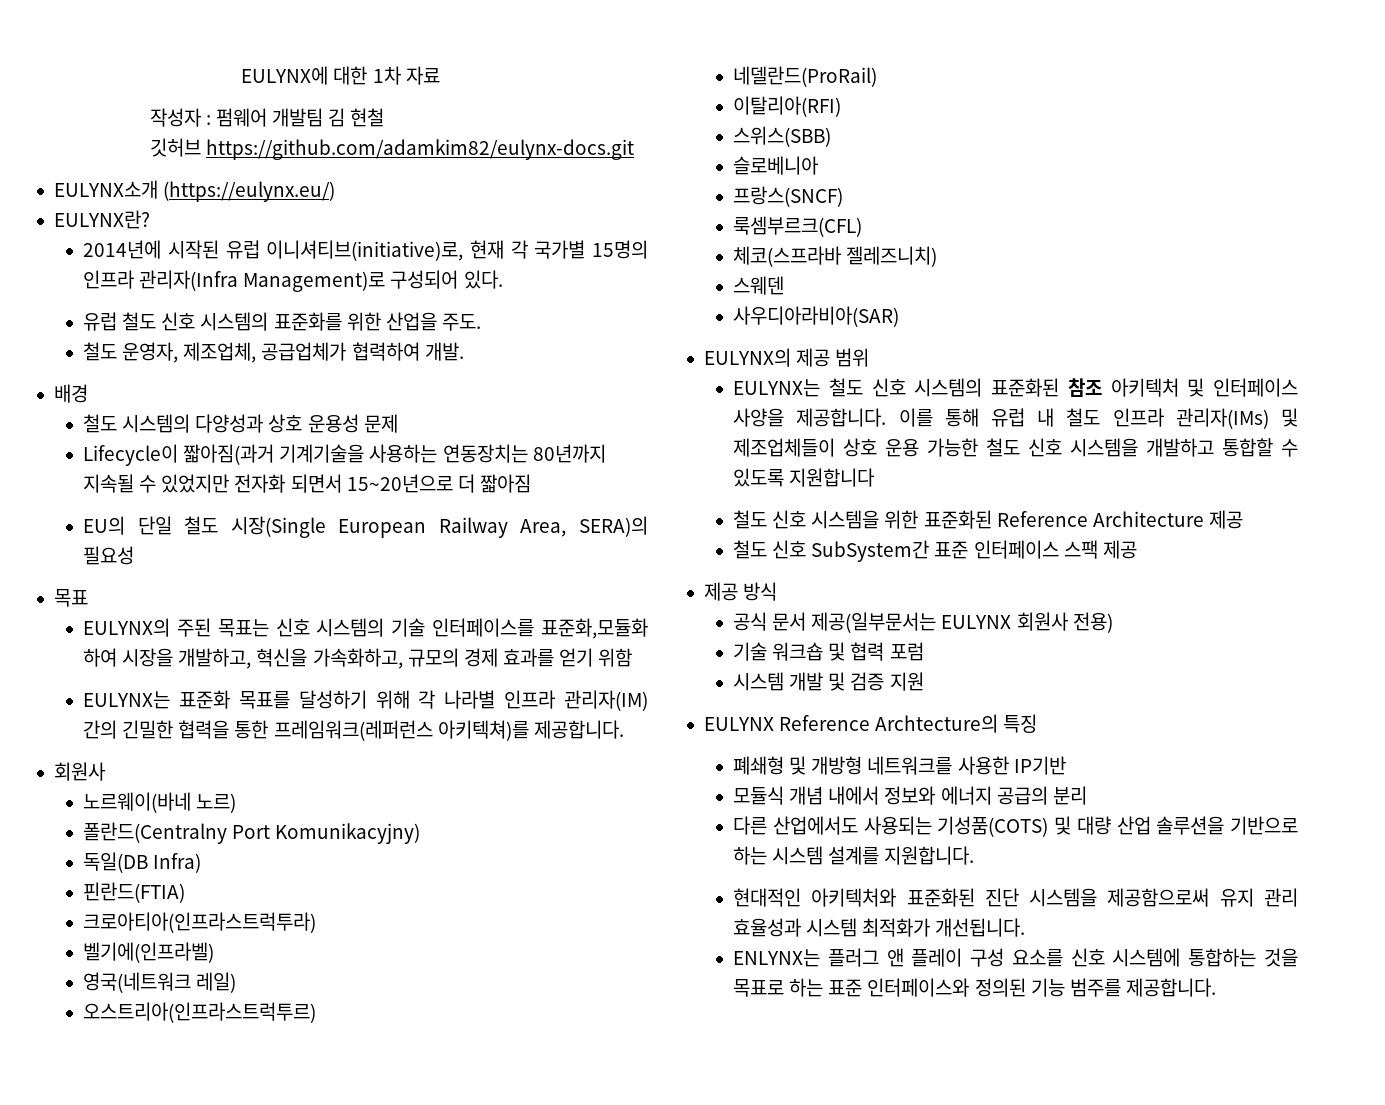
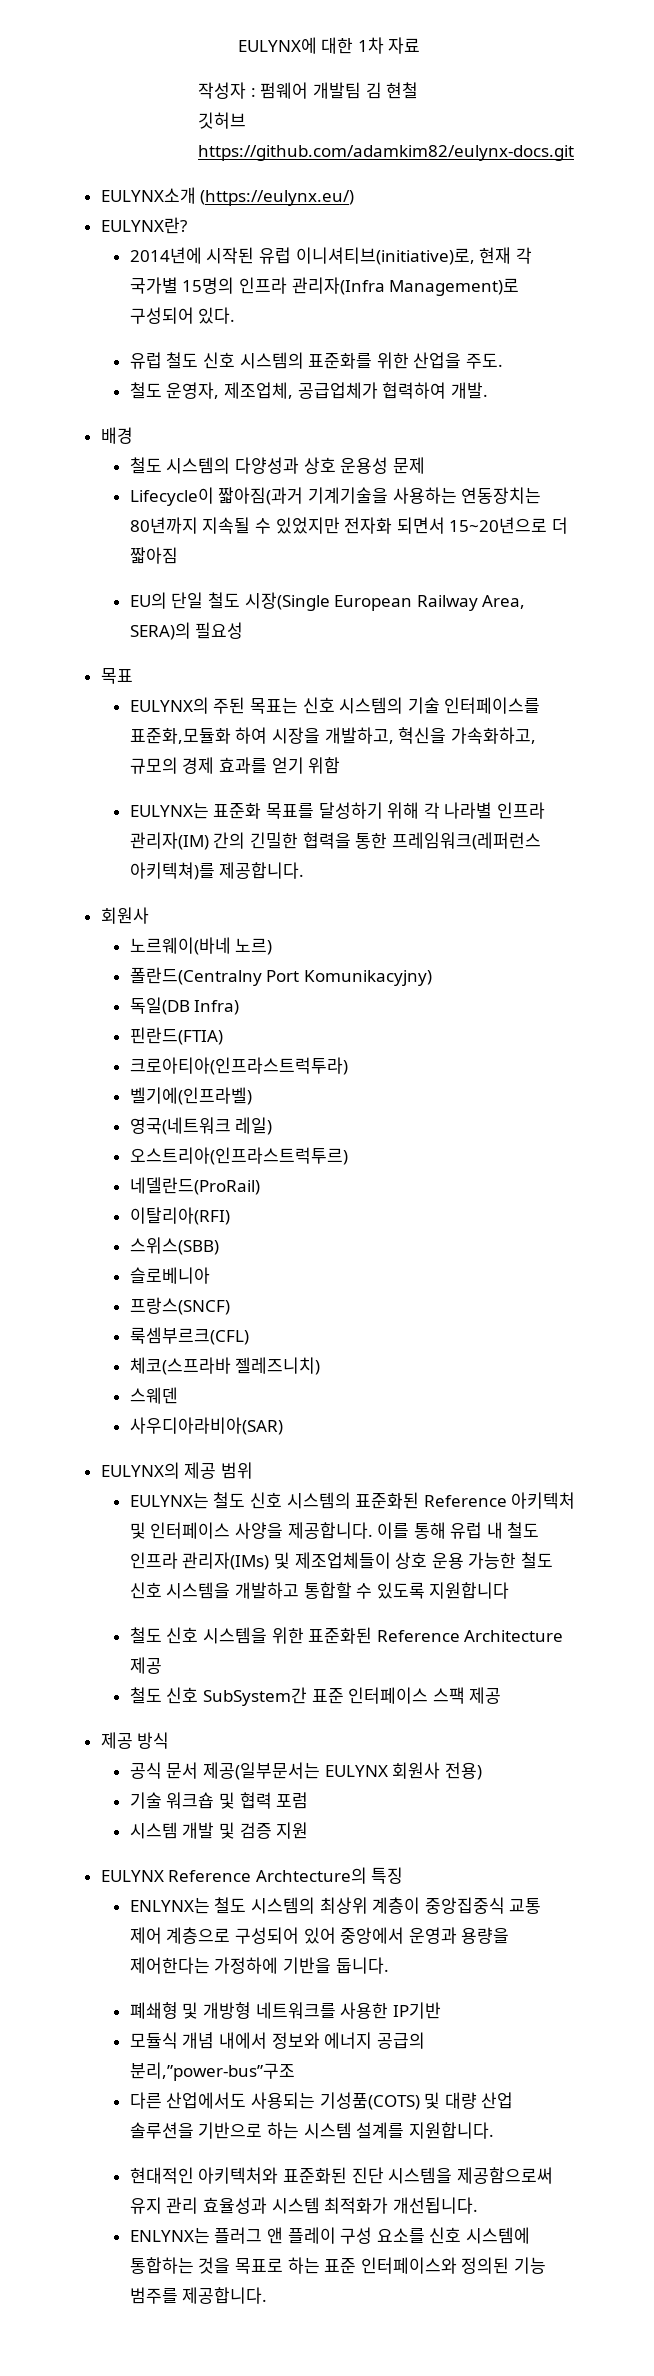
- EULYNX는 철도 신호 시스템의 표준화된 참조 아키텍처 및 인터페이스 사양을 제공합니다.
+ EULYNX는 철도 신호 시스템의 표준화된 Reference 아키텍처 및 인터페이스 사양을 제공합니다.
+ ENLYNX는 철도 시스템의 최상위 계층이 중앙집중식 교통 제어 계층으로 구성되어 있어 중앙에서 운영과 용량을 제어한다는 가정하에 기반을 둡니다.
- 모듈식 개념 내에서 정보와 에너지 공급의 분리
+ 모듈식 개념 내에서 정보와 에너지 공급의 분리,”power-bus”구조

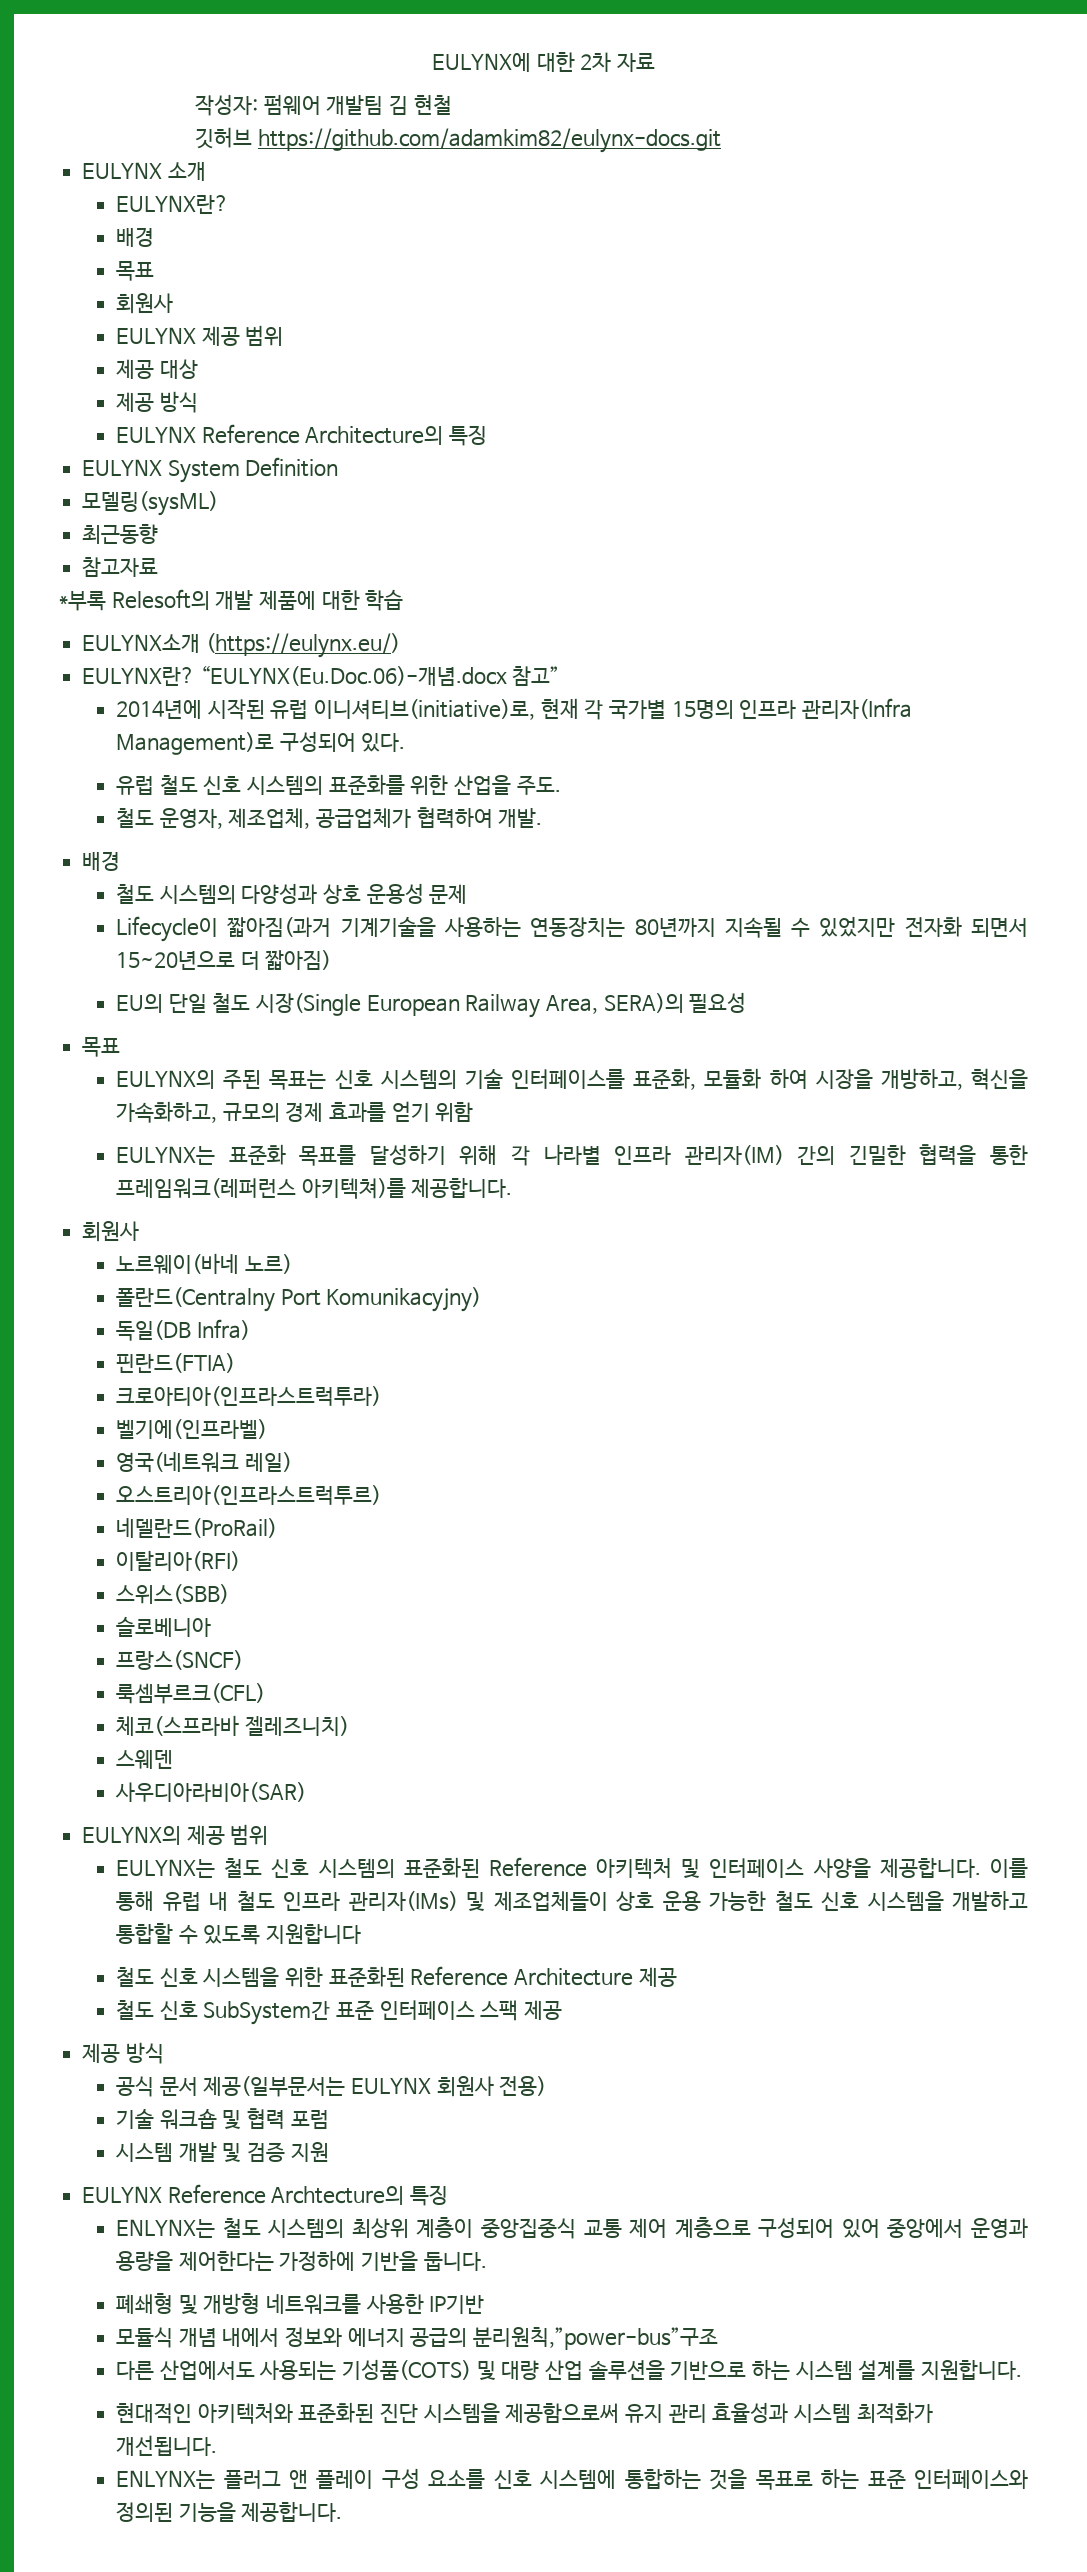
- EULYNX에 대한 1차 자료
+ EULYNX에 대한 2차 자료
- 작성자 : 펌웨어 개발팀 김 현철
+ 작성자: 펌웨어 개발팀 김 현철
+ EULYNX 소개
+ EULYNX란?
+ 배경
+ 목표
+ 회원사
+ EULYNX 제공 범위
+ 제공 대상
+ 제공 방식
+ EULYNX Reference Architecture의 특징
+ EULYNX System Definition
+ 모델링(sysML)
+ 최근동향
+ 참고자료
+ *부록 Relesoft의 개발 제품에 대한 학습
+ “EULYNX(Eu.Doc.06)-개념.docx 참고”
- Lifecycle이 짧아짐(과거 기계기술을 사용하는 연동장치는 80년까지 지속될 수 있었지만 전자화 되면서 15~20년으로 더 짧아짐
+ Lifecycle이 짧아짐(과거 기계기술을 사용하는 연동장치는 80년까지 지속될 수 있었지만 전자화 되면서 15~20년으로 더 짧아짐)
- EULYNX의 주된 목표는 신호 시스템의 기술 인터페이스를 표준화,모듈화 하여 시장을 개발하고, 혁신을 가속화하고, 규모의 경제 효과를 얻기 위함
+ EULYNX의 주된 목표는 신호 시스템의 기술 인터페이스를 표준화, 모듈화 하여 시장을 개방하고, 혁신을 가속화하고, 규모의 경제 효과를 얻기 위함
- 모듈식 개념 내에서 정보와 에너지 공급의 분리,”power-bus”구조
+ 모듈식 개념 내에서 정보와 에너지 공급의 분리원칙,”power-bus”구조
- ENLYNX는 플러그 앤 플레이 구성 요소를 신호 시스템에 통합하는 것을 목표로 하는 표준 인터페이스와 정의된 기능 범주를 제공합니다.
+ ENLYNX는 플러그 앤 플레이 구성 요소를 신호 시스템에 통합하는 것을 목표로 하는 표준 인터페이스와 정의된 기능을 제공합니다.

